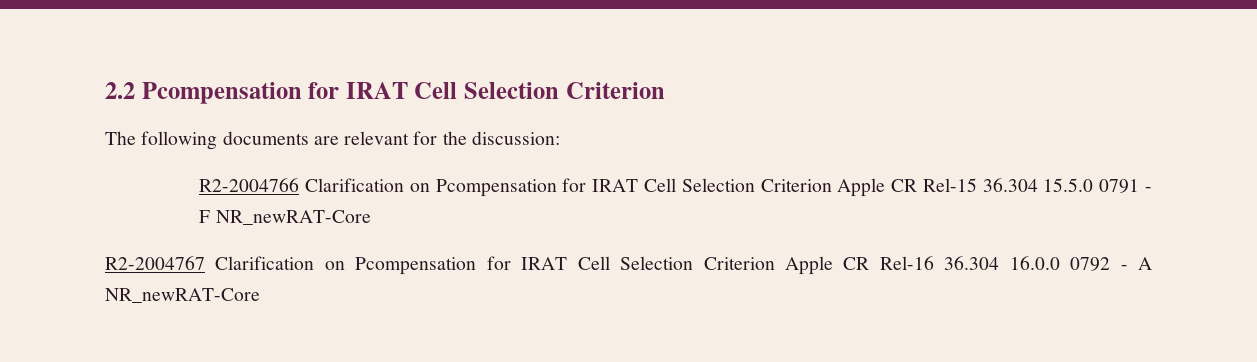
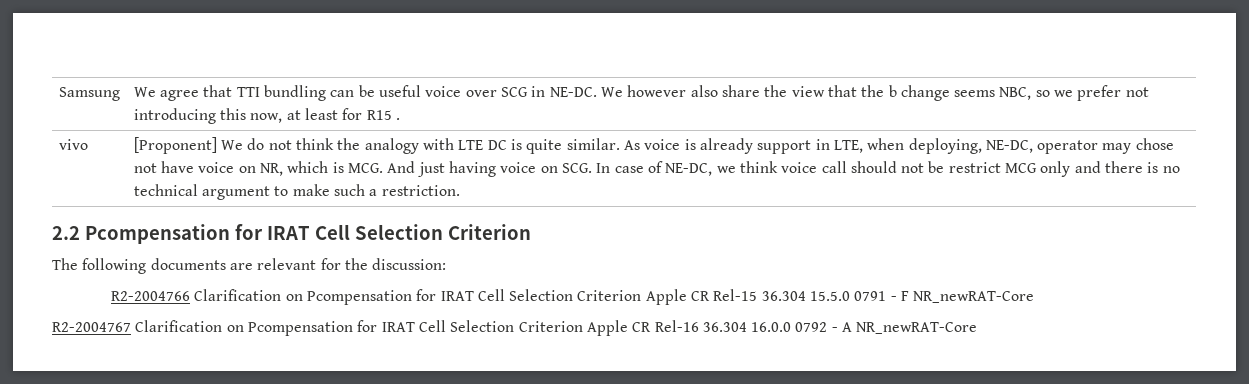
+ Samsung | We agree that TTI bundling can be useful voice over SCG in NE-DC. We however also share the view that the b change seems NBC, so we prefer not introducing this now, at least for R15 .
+ vivo | [Proponent] We do not think the analogy with LTE DC is quite similar. As voice is already support in LTE, when deploying, NE-DC, operator may chose not have voice on NR, which is MCG. And just having voice on SCG. In case of NE-DC, we think voice call should not be restrict MCG only and there is no technical argument to make such a restriction.

